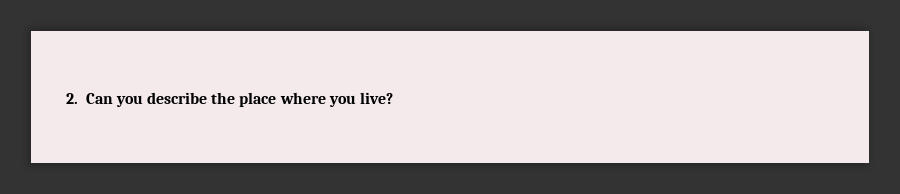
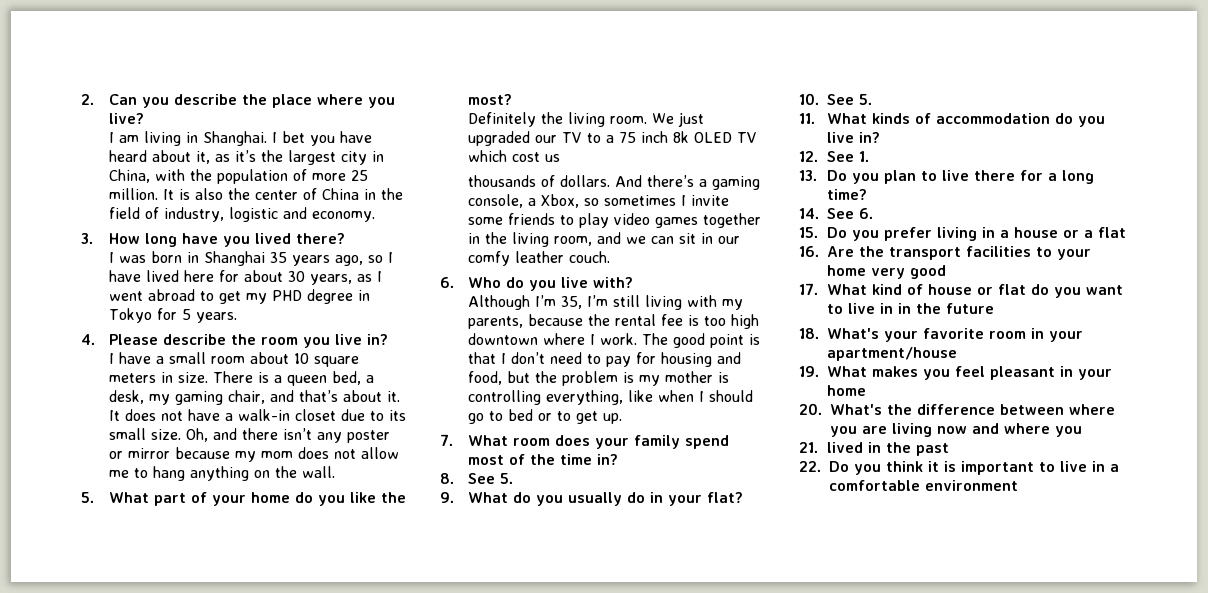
+ I am living in Shanghai. I bet you have heard about it, as it’s the largest city in China, with the population of more 25 million. It is also the center of China in the field of industry, logistic and economy.
+ 3. How long have you lived there?
+ I was born in Shanghai 35 years ago, so I have lived here for about 30 years, as I went abroad to get my PHD degree in Tokyo for 5 years.
+ 4. Please describe the room you live in?
+ I have a small room about 10 square meters in size. There is a queen bed, a desk, my gaming chair, and that’s about it. It does not have a walk-in closet due to its small size. Oh, and there isn’t any poster or mirror because my mom does not allow me to hang anything on the wall.
+ 5. What part of your home do you like the most?
+ Definitely the living room. We just upgraded our TV to a 75 inch 8k OLED TV which cost us
+ thousands of dollars. And there’s a gaming console, a Xbox, so sometimes I invite some friends to play video games together in the living room, and we can sit in our comfy leather couch.
+ 6. Who do you live with?
+ Although I’m 35, I’m still living with my parents, because the rental fee is too high downtown where I work. The good point is that I don’t need to pay for housing and food, but the problem is my mother is controlling everything, like when I should go to bed or to get up.
+ 7. What room does your family spend most of the time in?
+ 8. See 5.
+ 9. What do you usually do in your flat?
+ 10. See 5.
+ 11. What kinds of accommodation do you live in?
+ 12. See 1.
+ 13. Do you plan to live there for a long time?
+ 14. See 6.
+ 15. Do you prefer living in a house or a flat
+ 16. Are the transport facilities to your home very good
+ 17. What kind of house or flat do you want to live in in the future
+ 18. What's your favorite room in your apartment/house
+ 19. What makes you feel pleasant in your home
+ 20. What's the difference between where you are living now and where you
+ 21. lived in the past
+ 22. Do you think it is important to live in a comfortable environment

